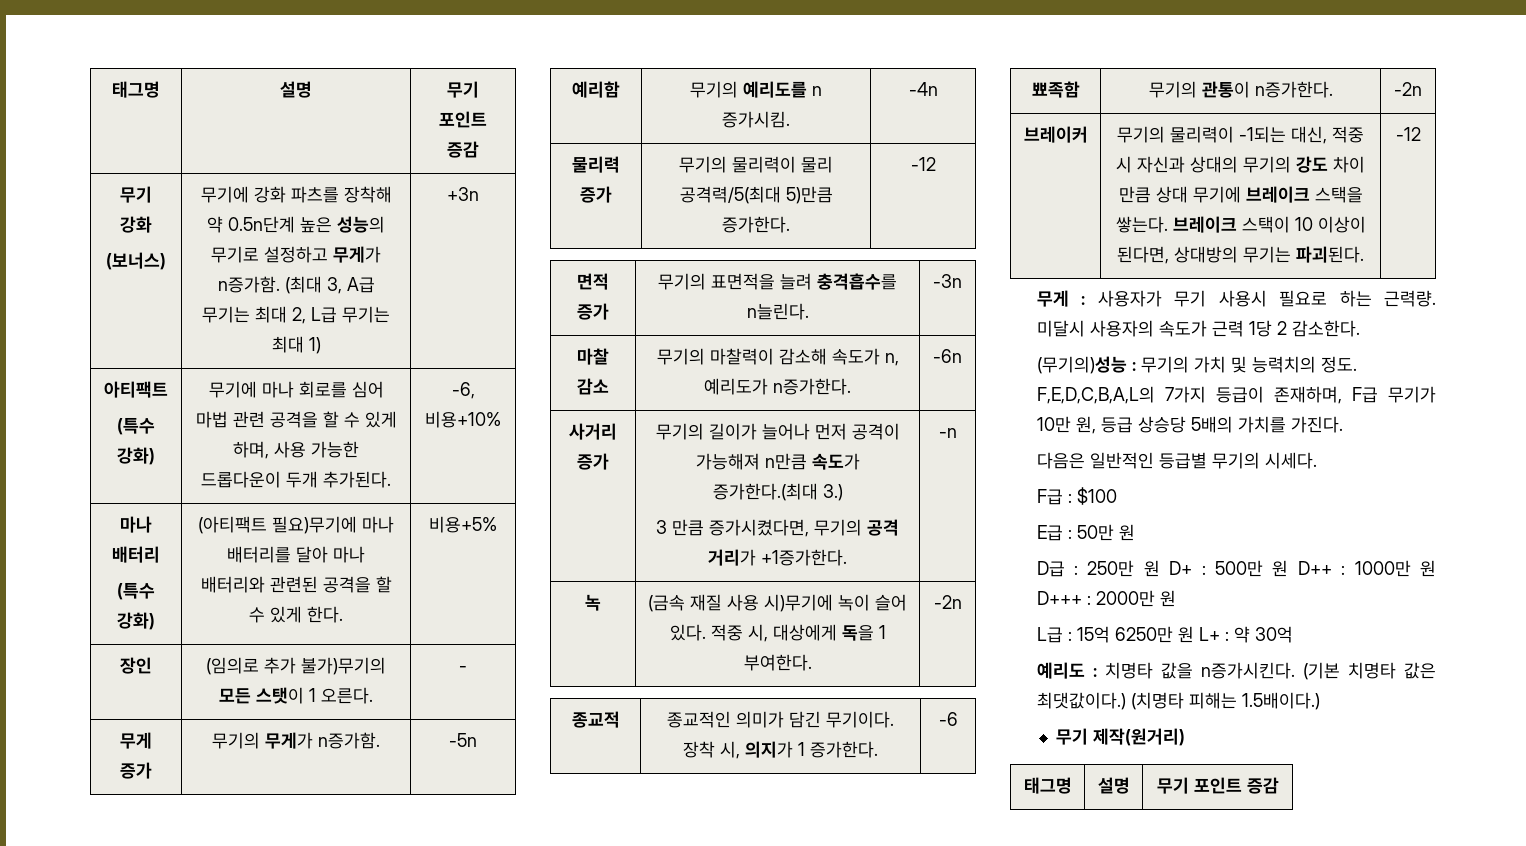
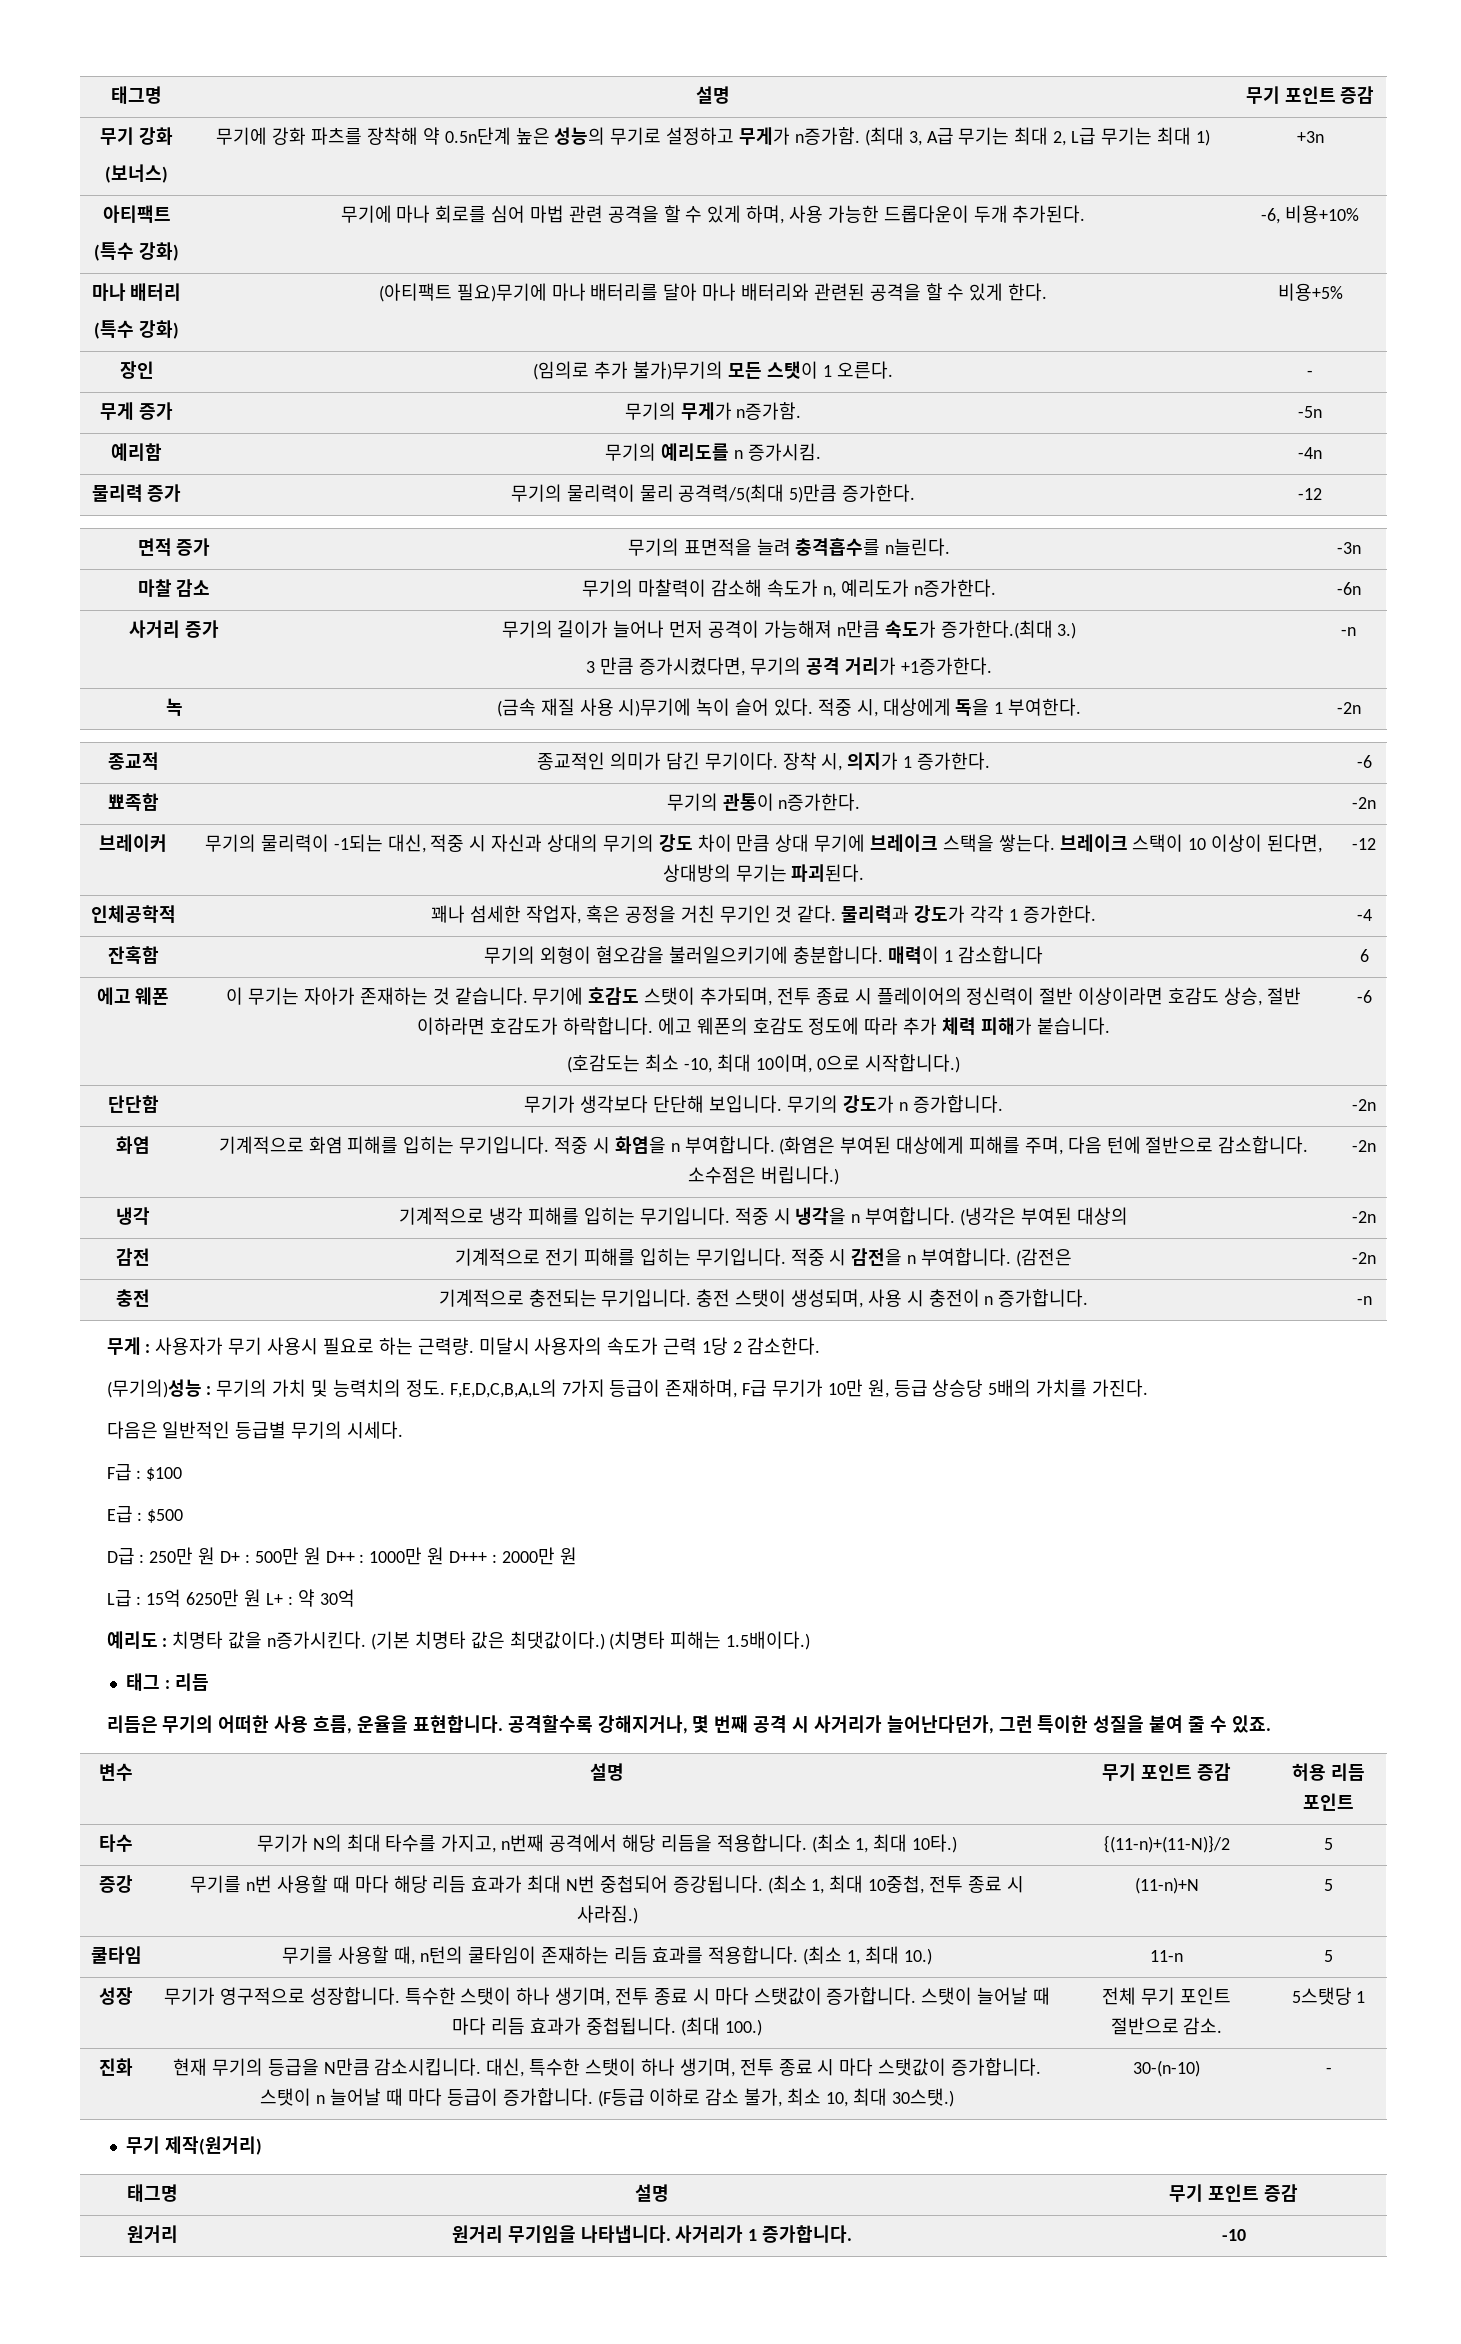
+ 인체공학적 | 꽤나 섬세한 작업자, 혹은 공정을 거친 무기인 것 같다. 물리력과 강도가 각각 1 증가한다. | -4
+ 잔혹함 | 무기의 외형이 혐오감을 불러일으키기에 충분합니다. 매력이 1 감소합니다 | 6
+ 에고 웨폰 | 이 무기는 자아가 존재하는 것 같습니다. 무기에 호감도 스탯이 추가되며, 전투 종료 시 플레이어의 정신력이 절반 이상이라면 호감도 상승, 절반 이하라면 호감도가 하락합니다. 에고 웨폰의 호감도 정도에 따라 추가 체력 피해가 붙습니다.
+ (호감도는 최소 -10, 최대 10이며, 0으로 시작합니다.) | -6
+ 단단함 | 무기가 생각보다 단단해 보입니다. 무기의 강도가 n 증가합니다. | -2n
+ 화염 | 기계적으로 화염 피해를 입히는 무기입니다. 적중 시 화염을 n 부여합니다. (화염은 부여된 대상에게 피해를 주며, 다음 턴에 절반으로 감소합니다. 소수점은 버립니다.) | -2n
+ 냉각 | 기계적으로 냉각 피해를 입히는 무기입니다. 적중 시 냉각을 n 부여합니다. (냉각은 부여된 대상의 | -2n
+ 감전 | 기계적으로 전기 피해를 입히는 무기입니다. 적중 시 감전을 n 부여합니다. (감전은 | -2n
+ 충전 | 기계적으로 충전되는 무기입니다. 충전 스탯이 생성되며, 사용 시 충전이 n 증가합니다. | -n
- E급 : 50만 원
+ E급 : $500
+ 태그 : 리듬
+ 리듬은 무기의 어떠한 사용 흐름, 운율을 표현합니다. 공격할수록 강해지거나, 몇 번째 공격 시 사거리가 늘어난다던가, 그런 특이한 성질을 붙여 줄 수 있죠.
+ 변수 | 설명 | 무기 포인트 증감 | 허용 리듬 포인트
+ 타수 | 무기가 N의 최대 타수를 가지고, n번째 공격에서 해당 리듬을 적용합니다. (최소 1, 최대 10타.) | {(11-n)+(11-N)}/2 | 5
+ 증강 | 무기를 n번 사용할 때 마다 해당 리듬 효과가 최대 N번 중첩되어 증강됩니다. (최소 1, 최대 10중첩, 전투 종료 시 사라짐.) | (11-n)+N | 5
+ 쿨타임 | 무기를 사용할 때, n턴의 쿨타임이 존재하는 리듬 효과를 적용합니다. (최소 1, 최대 10.) | 11-n | 5
+ 성장 | 무기가 영구적으로 성장합니다. 특수한 스탯이 하나 생기며, 전투 종료 시 마다 스탯값이 증가합니다. 스탯이 늘어날 때 마다 리듬 효과가 중첩됩니다. (최대 100.) | 전체 무기 포인트 절반으로 감소. | 5스탯당 1
+ 진화 | 현재 무기의 등급을 N만큼 감소시킵니다. 대신, 특수한 스탯이 하나 생기며, 전투 종료 시 마다 스탯값이 증가합니다. 스탯이 n 늘어날 때 마다 등급이 증가합니다. (F등급 이하로 감소 불가, 최소 10, 최대 30스탯.) | 30-(n-10) | -
+ 원거리 | 원거리 무기임을 나타냅니다. 사거리가 1 증가합니다. | -10

